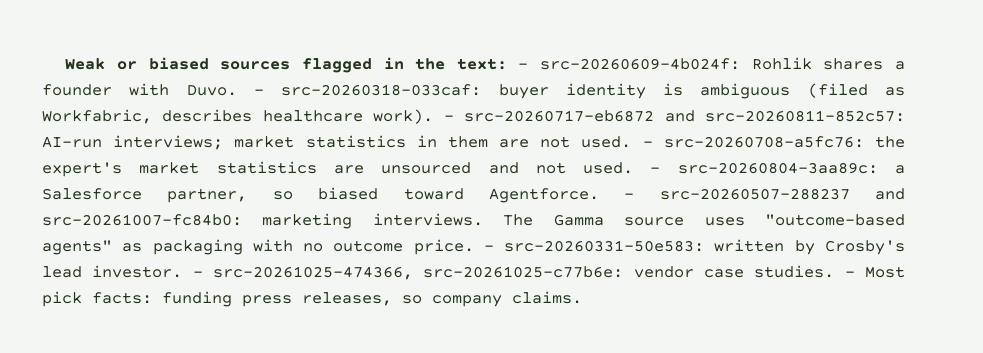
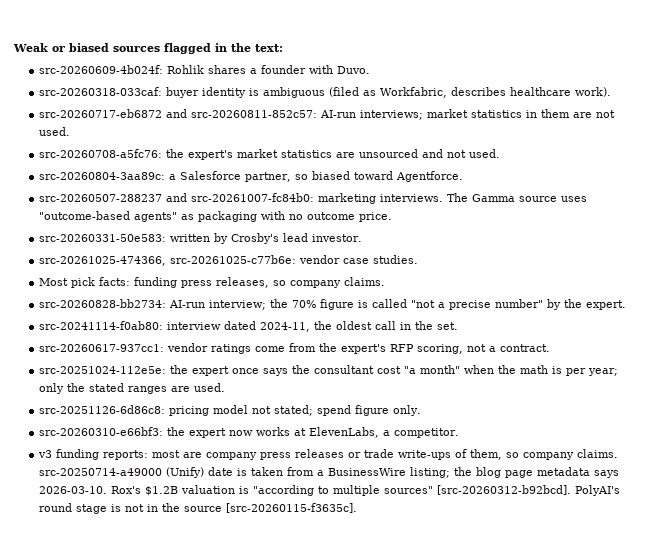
- Weak or biased sources flagged in the text: - src-20260609-4b024f:
+ Weak or biased sources flagged in the text:
+ src-20260609-4b024f:
- Rohlik shares a founder with Duvo. - src-20260318-033caf:
+ Rohlik shares a founder with Duvo.
+ src-20260318-033caf:
- buyer identity is ambiguous (filed as Workfabric, describes healthcare work). - src-20260717-eb6872 and src-20260811-852c57:
+ buyer identity is ambiguous (filed as Workfabric, describes healthcare work).
+ src-20260717-eb6872 and src-20260811-852c57:
- market statistics in them are not used. - src-20260708-a5fc76:
+ market statistics in them are not used.
+ src-20260708-a5fc76:
- the expert's market statistics are unsourced and not used. - src-20260804-3aa89c:
+ the expert's market statistics are unsourced and not used.
+ src-20260804-3aa89c:
- a Salesforce partner, so biased toward Agentforce. - src-20260507-288237 and src-20261007-fc84b0:
+ a Salesforce partner, so biased toward Agentforce.
+ src-20260507-288237 and src-20261007-fc84b0:
- The Gamma source uses "outcome-based agents" as packaging with no outcome price. - src-20260331-50e583: written by Crosby's lead investor. - src-20261025-474366, src-20261025-c77b6e: vendor case studies. - Most pick facts: funding press releases, so company claims.
+ The Gamma source uses "outcome-based agents" as packaging with no outcome price.
+ src-20260331-50e583: written by Crosby's lead investor.
+ src-20261025-474366, src-20261025-c77b6e: vendor case studies.
+ Most pick facts: funding press releases, so company claims.
+ src-20260828-bb2734: AI-run interview; the 70% figure is called "not a precise number" by the expert.
+ src-20241114-f0ab80: interview dated 2024-11, the oldest call in the set.
+ src-20260617-937cc1: vendor ratings come from the expert's RFP scoring, not a contract.
+ src-20251024-112e5e: the expert once says the consultant cost "a month" when the math is per year; only the stated ranges are used.
+ src-20251126-6d86c8: pricing model not stated; spend figure only.
+ src-20260310-e66bf3: the expert now works at ElevenLabs, a competitor.
+ v3 funding reports: most are company press releases or trade write-ups of them, so company claims. src-20250714-a49000 (Unify) date is taken from a BusinessWire listing; the blog page metadata says 2026-03-10. Rox's $1.2B valuation is "according to multiple sources" [src-20260312-b92bcd]. PolyAI's round stage is not in the source [src-20260115-f3635c].

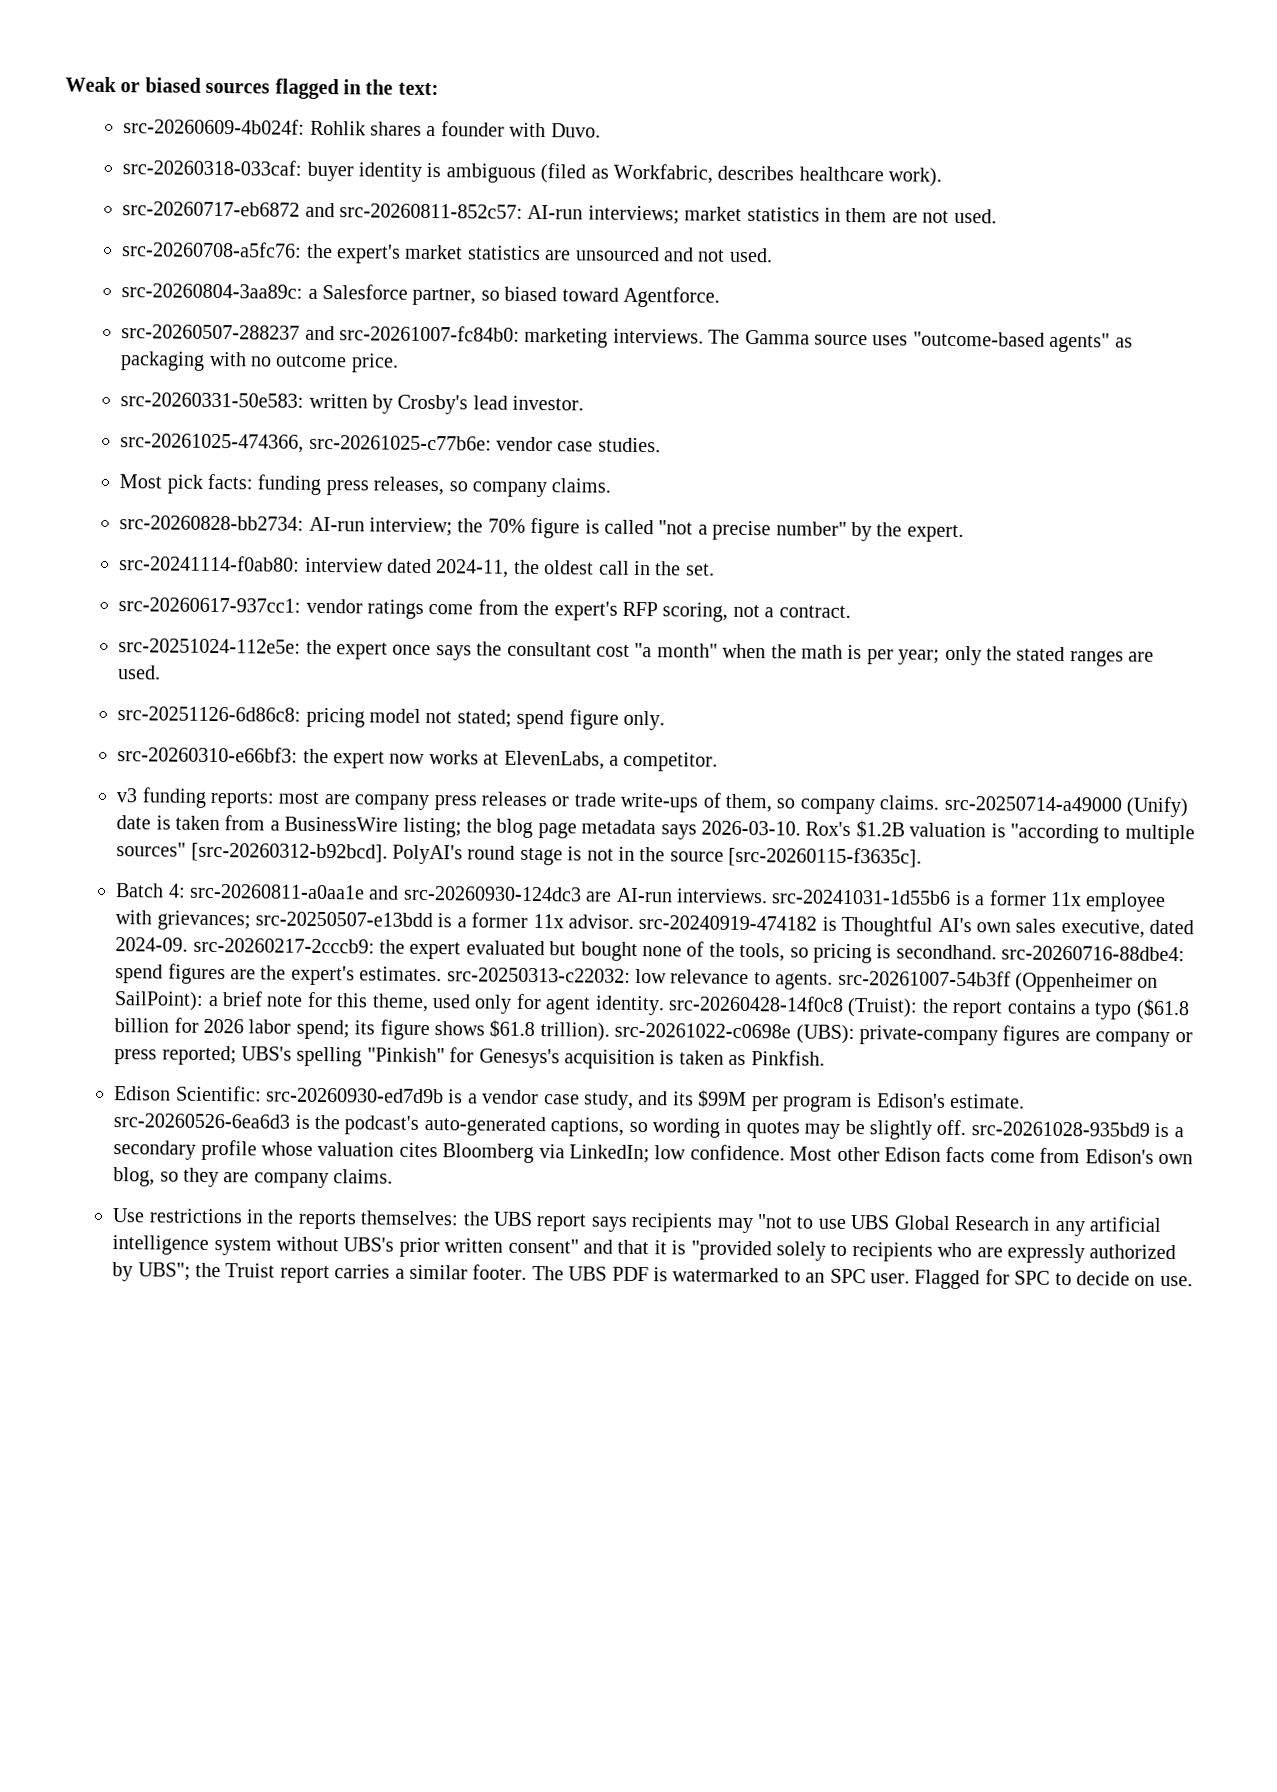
+ Batch 4: src-20260811-a0aa1e and src-20260930-124dc3 are AI-run interviews. src-20241031-1d55b6 is a former 11x employee with grievances; src-20250507-e13bdd is a former 11x advisor. src-20240919-474182 is Thoughtful AI's own sales executive, dated 2024-09. src-20260217-2cccb9: the expert evaluated but bought none of the tools, so pricing is secondhand. src-20260716-88dbe4: spend figures are the expert's estimates. src-20250313-c22032: low relevance to agents. src-20261007-54b3ff (Oppenheimer on SailPoint): a brief note for this theme, used only for agent identity. src-20260428-14f0c8 (Truist): the report contains a typo ($61.8 billion for 2026 labor spend; its figure shows $61.8 trillion). src-20261022-c0698e (UBS): private-company figures are company or press reported; UBS's spelling "Pinkish" for Genesys's acquisition is taken as Pinkfish.
+ Edison Scientific: src-20260930-ed7d9b is a vendor case study, and its $99M per program is Edison's estimate. src-20260526-6ea6d3 is the podcast's auto-generated captions, so wording in quotes may be slightly off. src-20261028-935bd9 is a secondary profile whose valuation cites Bloomberg via LinkedIn; low confidence. Most other Edison facts come from Edison's own blog, so they are company claims.
+ Use restrictions in the reports themselves: the UBS report says recipients may "not to use UBS Global Research in any artificial intelligence system without UBS's prior written consent" and that it is "provided solely to recipients who are expressly authorized by UBS"; the Truist report carries a similar footer. The UBS PDF is watermarked to an SPC user. Flagged for SPC to decide on use.

